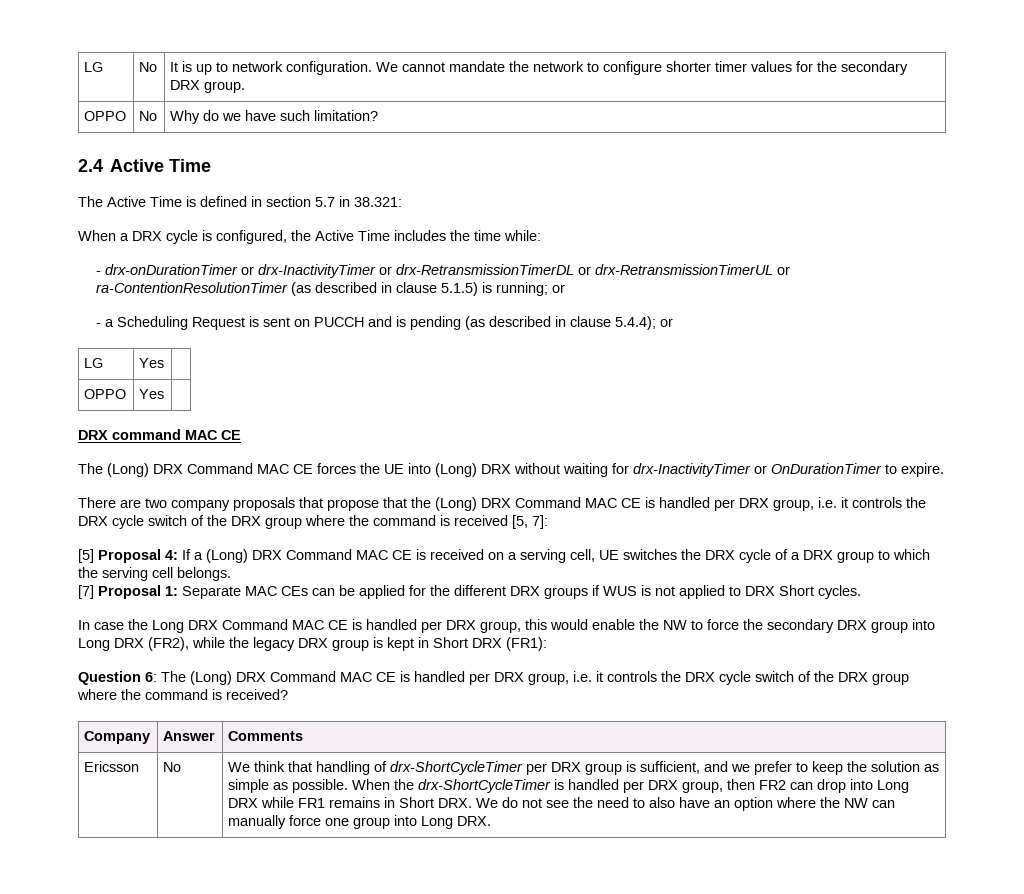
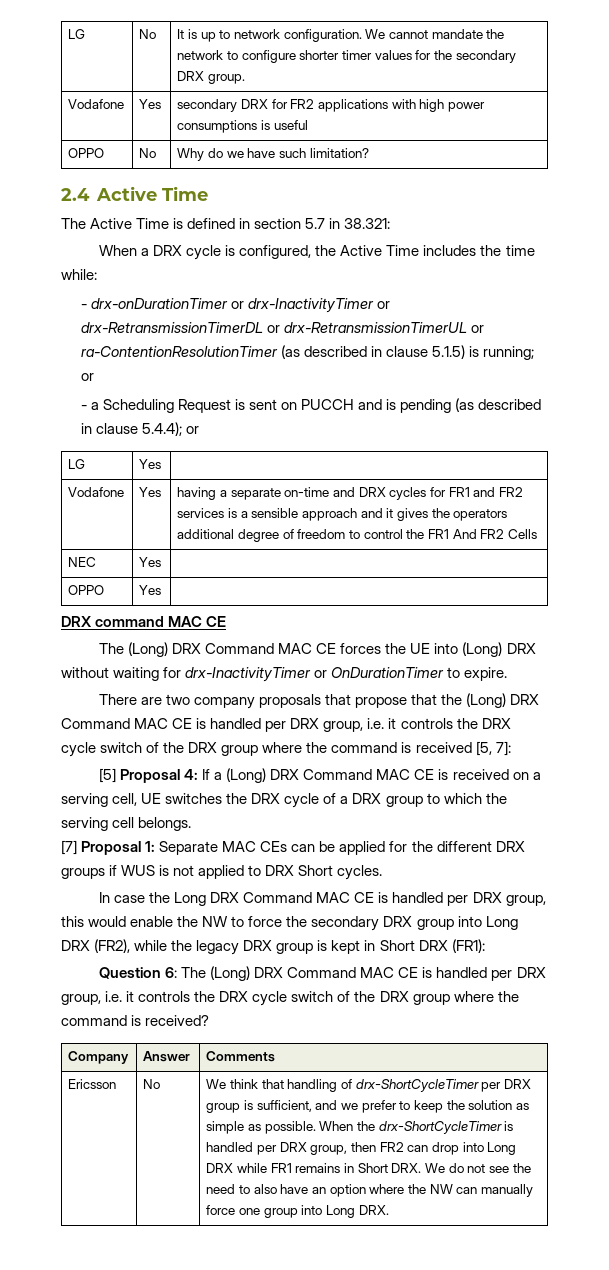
+ Vodafone | Yes | secondary DRX for FR2 applications with high power consumptions is useful
+ Vodafone | Yes | having a separate on-time and DRX cycles for FR1 and FR2 services is a sensible approach and it gives the operators additional degree of freedom to control the FR1 And FR2 Cells
+ NEC | Yes |

